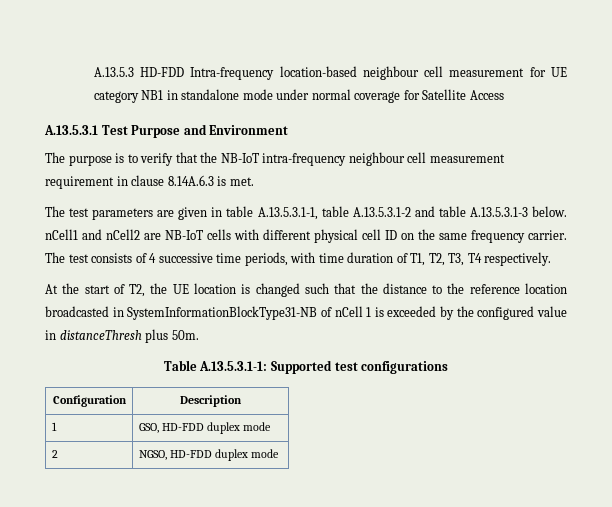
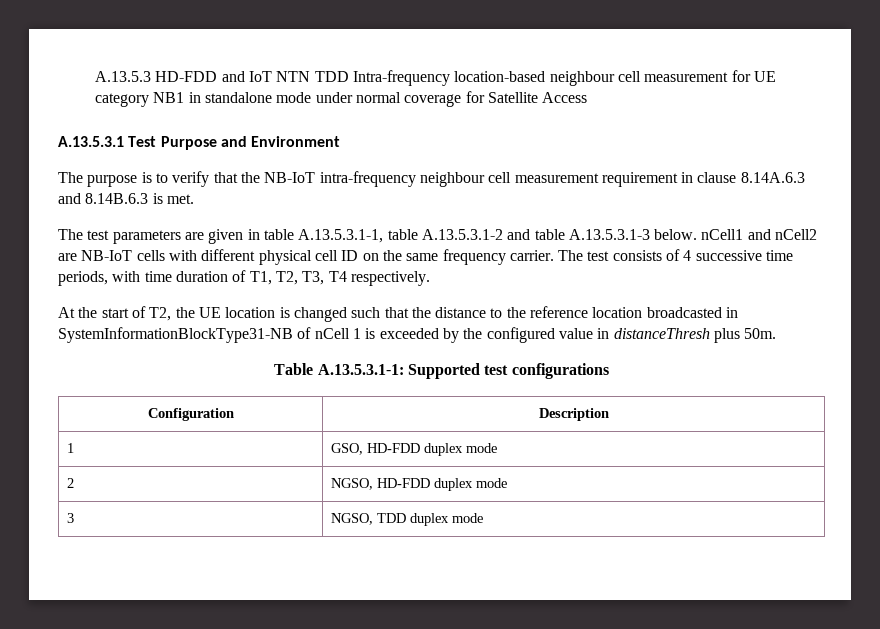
- A.13.5.3 HD-FDD Intra-frequency location-based neighbour cell measurement for UE category NB1 in standalone mode under normal coverage for Satellite Access
+ A.13.5.3 HD-FDD and IoT NTN TDD Intra-frequency location-based neighbour cell measurement for UE category NB1 in standalone mode under normal coverage for Satellite Access
- The purpose is to verify that the NB-IoT intra-frequency neighbour cell measurement requirement in clause 8.14A.6.3 is met.
+ The purpose is to verify that the NB-IoT intra-frequency neighbour cell measurement requirement in clause 8.14A.6.3 and 8.14B.6.3 is met.
+ 3 | NGSO, TDD duplex mode

